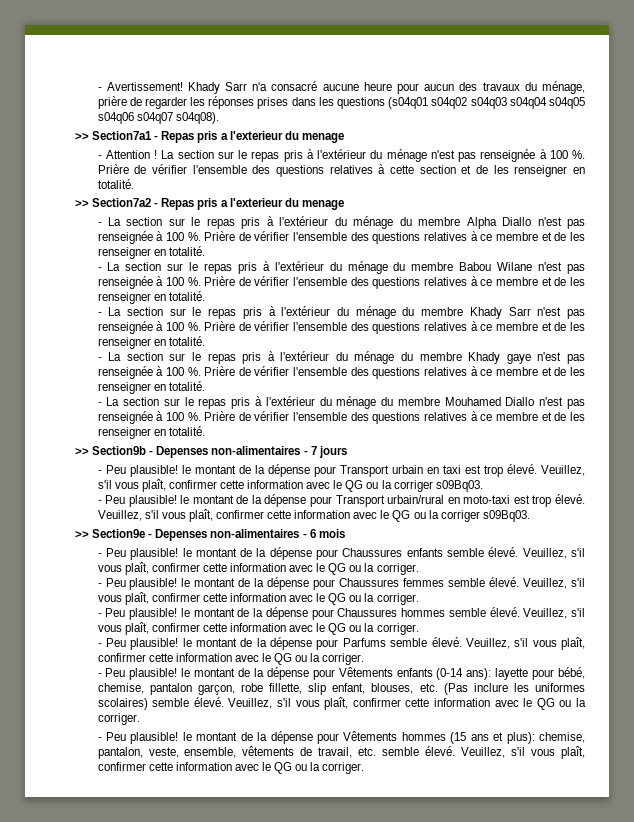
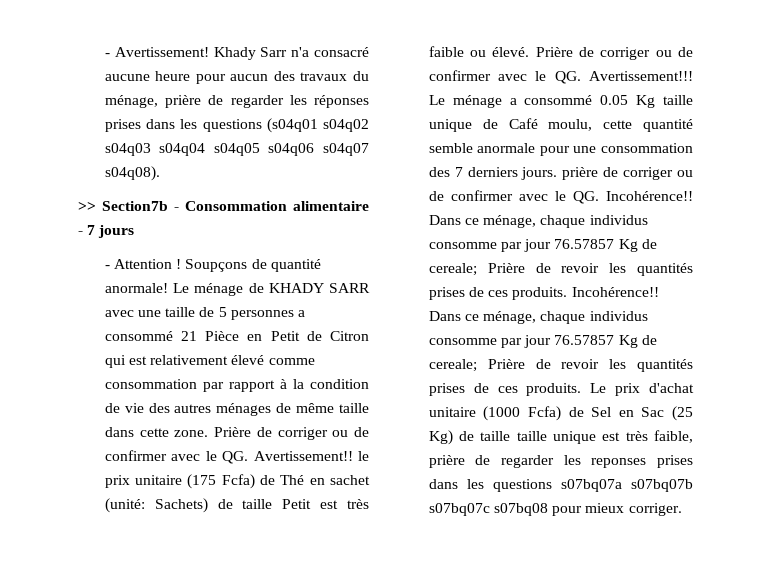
- >> Section7a1 - Repas pris a l'exterieur du menage
- - Attention ! La section sur le repas pris à l'extérieur du ménage n'est pas renseignée à 100 %. Prière de vérifier l'ensemble des questions relatives à cette section et de les renseigner en totalité.
- >> Section7a2 - Repas pris a l'exterieur du menage
- - La section sur le repas pris à l'extérieur du ménage du membre Alpha Diallo n'est pas renseignée à 100 %. Prière de vérifier l'ensemble des questions relatives à ce membre et de les renseigner en totalité.
- - La section sur le repas pris à l'extérieur du ménage du membre Babou Wilane n'est pas renseignée à 100 %. Prière de vérifier l'ensemble des questions relatives à ce membre et de les renseigner en totalité.
- - La section sur le repas pris à l'extérieur du ménage du membre Khady Sarr n'est pas renseignée à 100 %. Prière de vérifier l'ensemble des questions relatives à ce membre et de les renseigner en totalité.
- - La section sur le repas pris à l'extérieur du ménage du membre Khady gaye n'est pas renseignée à 100 %. Prière de vérifier l'ensemble des questions relatives à ce membre et de les renseigner en totalité.
- - La section sur le repas pris à l'extérieur du ménage du membre Mouhamed Diallo n'est pas renseignée à 100 %. Prière de vérifier l'ensemble des questions relatives à ce membre et de les renseigner en totalité.
- >> Section9b - Depenses non-alimentaires - 7 jours
- - Peu plausible! le montant de la dépense pour Transport urbain en taxi est trop élevé. Veuillez, s'il vous plaît, confirmer cette information avec le QG ou la corriger s09Bq03.
- - Peu plausible! le montant de la dépense pour Transport urbain/rural en moto-taxi est trop élevé. Veuillez, s'il vous plaît, confirmer cette information avec le QG ou la corriger s09Bq03.
- >> Section9e - Depenses non-alimentaires - 6 mois
- - Peu plausible! le montant de la dépense pour Chaussures enfants semble élevé. Veuillez, s'il vous plaît, confirmer cette information avec le QG ou la corriger.
- - Peu plausible! le montant de la dépense pour Chaussures femmes semble élevé. Veuillez, s'il vous plaît, confirmer cette information avec le QG ou la corriger.
- - Peu plausible! le montant de la dépense pour Chaussures hommes semble élevé. Veuillez, s'il vous plaît, confirmer cette information avec le QG ou la corriger.
- - Peu plausible! le montant de la dépense pour Parfums semble élevé. Veuillez, s'il vous plaît, confirmer cette information avec le QG ou la corriger.
- - Peu plausible! le montant de la dépense pour Vêtements enfants (0-14 ans): layette pour bébé, chemise, pantalon garçon, robe fillette, slip enfant, blouses, etc. (Pas inclure les uniformes scolaires) semble élevé. Veuillez, s'il vous plaît, confirmer cette information avec le QG ou la corriger.
- - Peu plausible! le montant de la dépense pour Vêtements hommes (15 ans et plus): chemise, pantalon, veste, ensemble, vêtements de travail, etc. semble élevé. Veuillez, s'il vous plaît, confirmer cette information avec le QG ou la corriger.
+ >> Section7b - Consommation alimentaire - 7 jours
+ - Attention ! Soupçons de quantité anormale! Le ménage de KHADY SARR avec une taille de 5 personnes a consommé 21 Pièce en Petit de Citron qui est relativement élevé comme consommation par rapport à la condition de vie des autres ménages de même taille dans cette zone. Prière de corriger ou de confirmer avec le QG. Avertissement!! le prix unitaire (175 Fcfa) de Thé en sachet (unité: Sachets) de taille Petit est très faible ou élevé. Prière de corriger ou de confirmer avec le QG. Avertissement!!! Le ménage a consommé 0.05 Kg taille unique de Café moulu, cette quantité semble anormale pour une consommation des 7 derniers jours. prière de corriger ou de confirmer avec le QG. Incohérence!! Dans ce ménage, chaque individus consomme par jour 76.57857 Kg de cereale; Prière de revoir les quantités prises de ces produits. Incohérence!! Dans ce ménage, chaque individus consomme par jour 76.57857 Kg de cereale; Prière de revoir les quantités prises de ces produits. Le prix d'achat unitaire (1000 Fcfa) de Sel en Sac (25 Kg) de taille taille unique est très faible, prière de regarder les reponses prises dans les questions s07bq07a s07bq07b s07bq07c s07bq08 pour mieux corriger.

